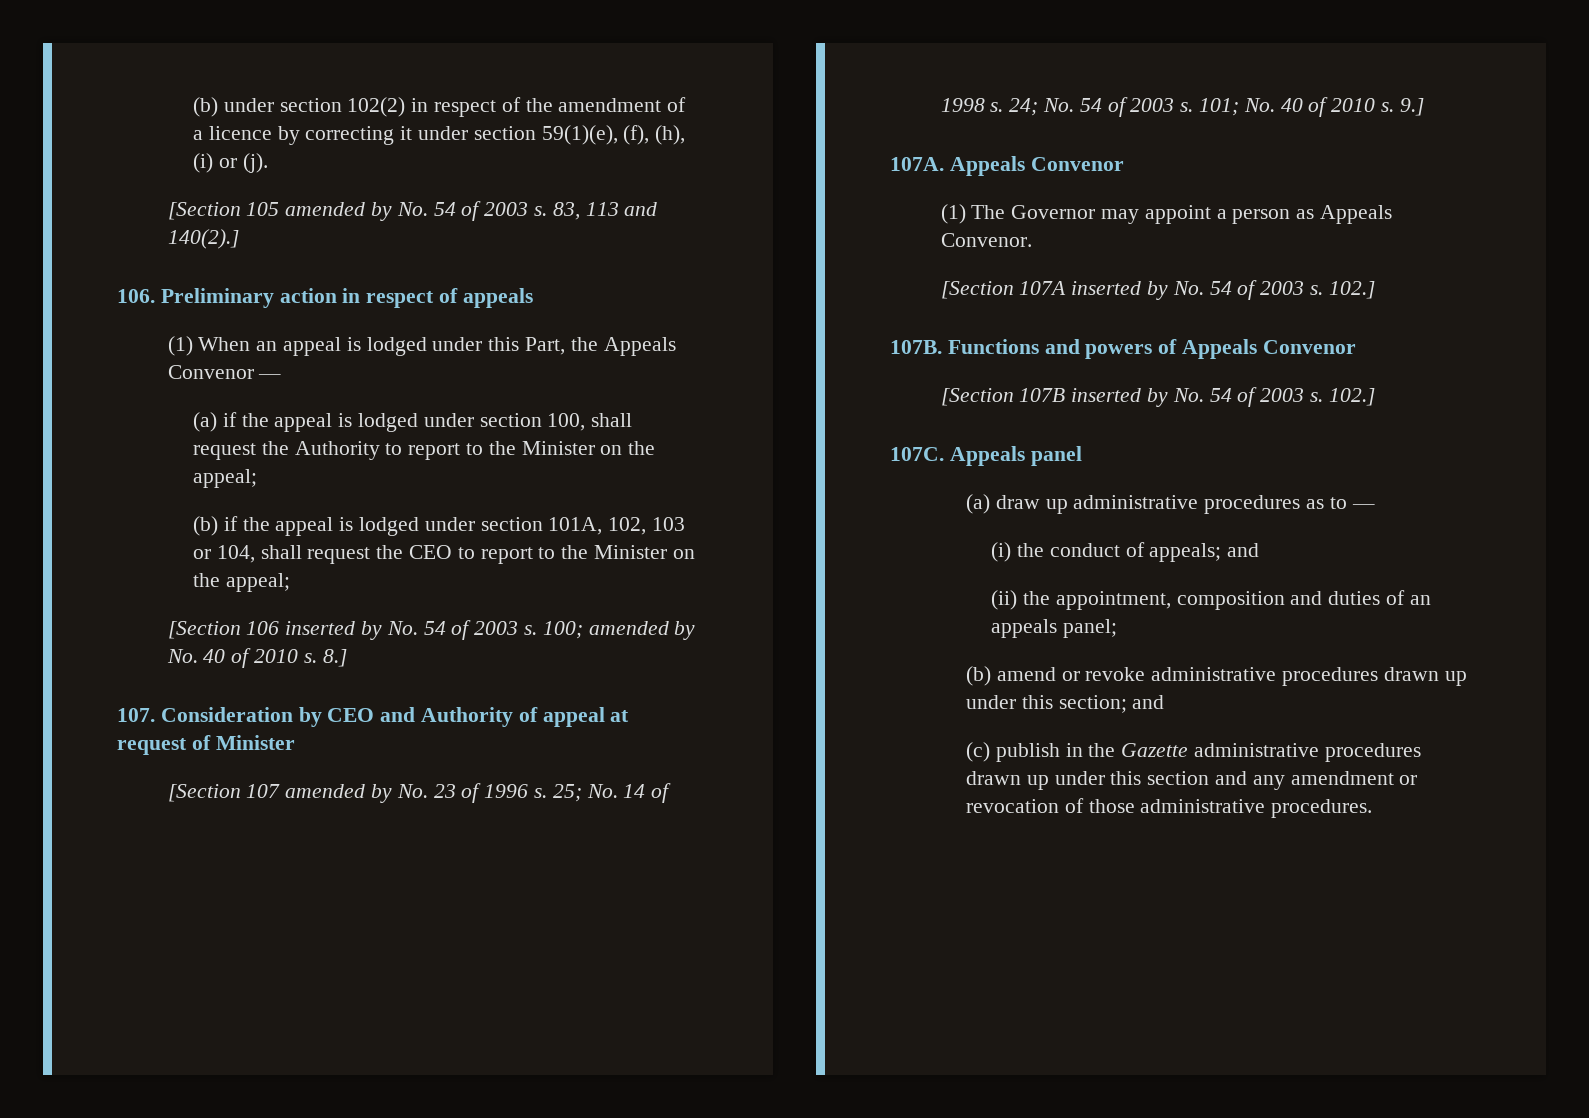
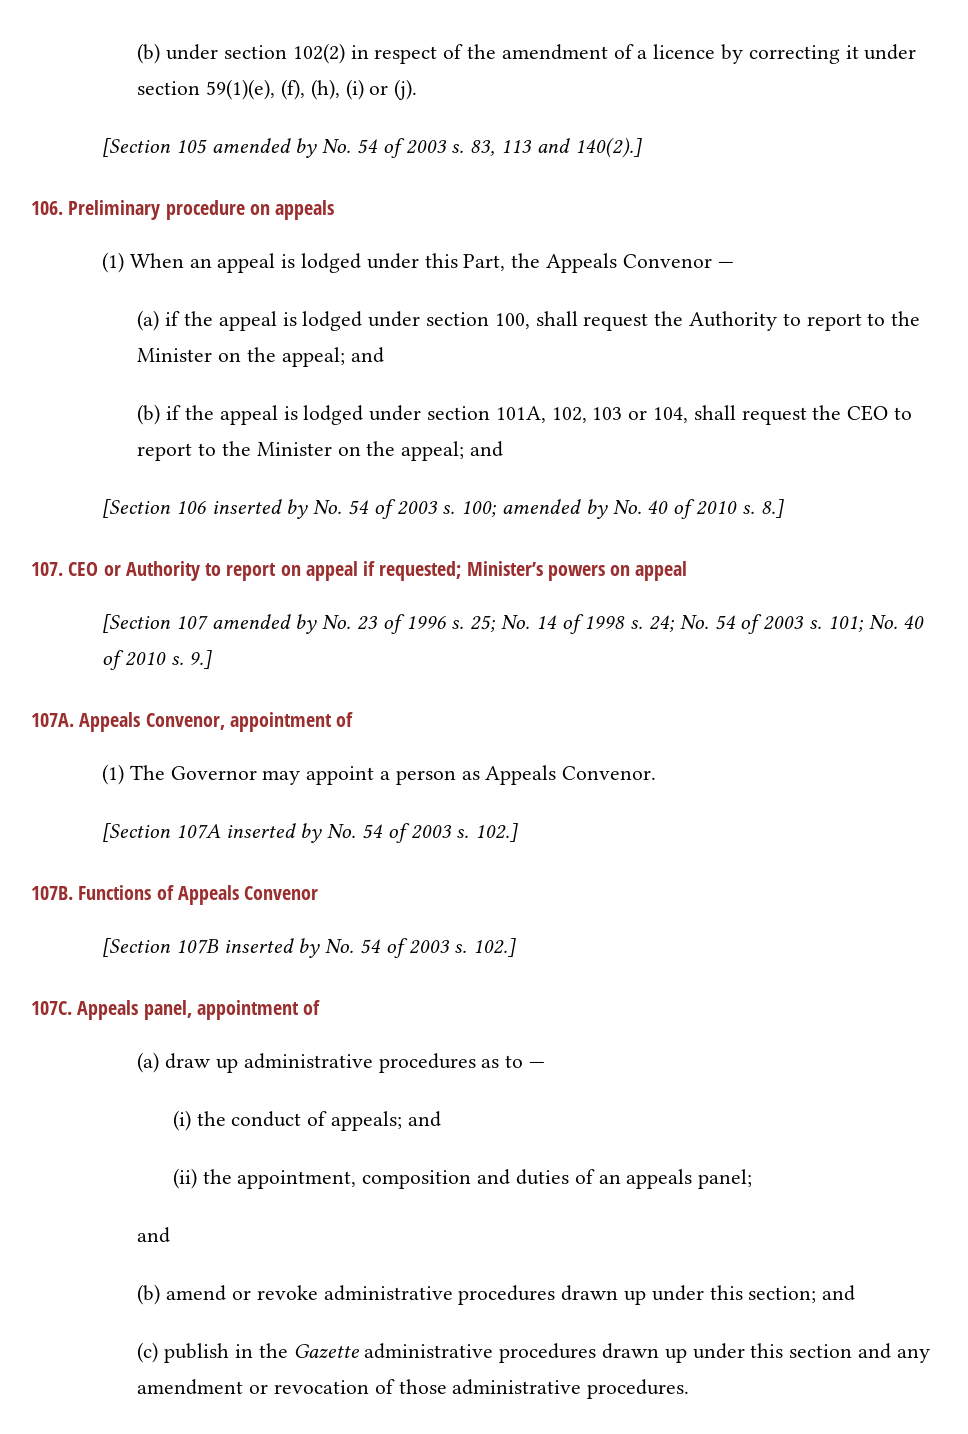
- 106. Preliminary action in respect of appeals
+ 106. Preliminary procedure on appeals
- (a) if the appeal is lodged under section 100, shall request the Authority to report to the Minister on the appeal;
+ (a) if the appeal is lodged under section 100, shall request the Authority to report to the Minister on the appeal; and
- (b) if the appeal is lodged under section 101A, 102, 103 or 104, shall request the CEO to report to the Minister on the appeal;
+ (b) if the appeal is lodged under section 101A, 102, 103 or 104, shall request the CEO to report to the Minister on the appeal; and
- 107. Consideration by CEO and Authority of appeal at request of Minister
+ 107. CEO or Authority to report on appeal if requested; Minister’s powers on appeal
- 107A. Appeals Convenor
+ 107A. Appeals Convenor, appointment of
- Functions and powers of Appeals Convenor
+ Functions of Appeals Convenor
- Appeals panel
+ Appeals panel, appointment of
  (ii) the appointment, composition and duties of an appeals panel;
+ and

